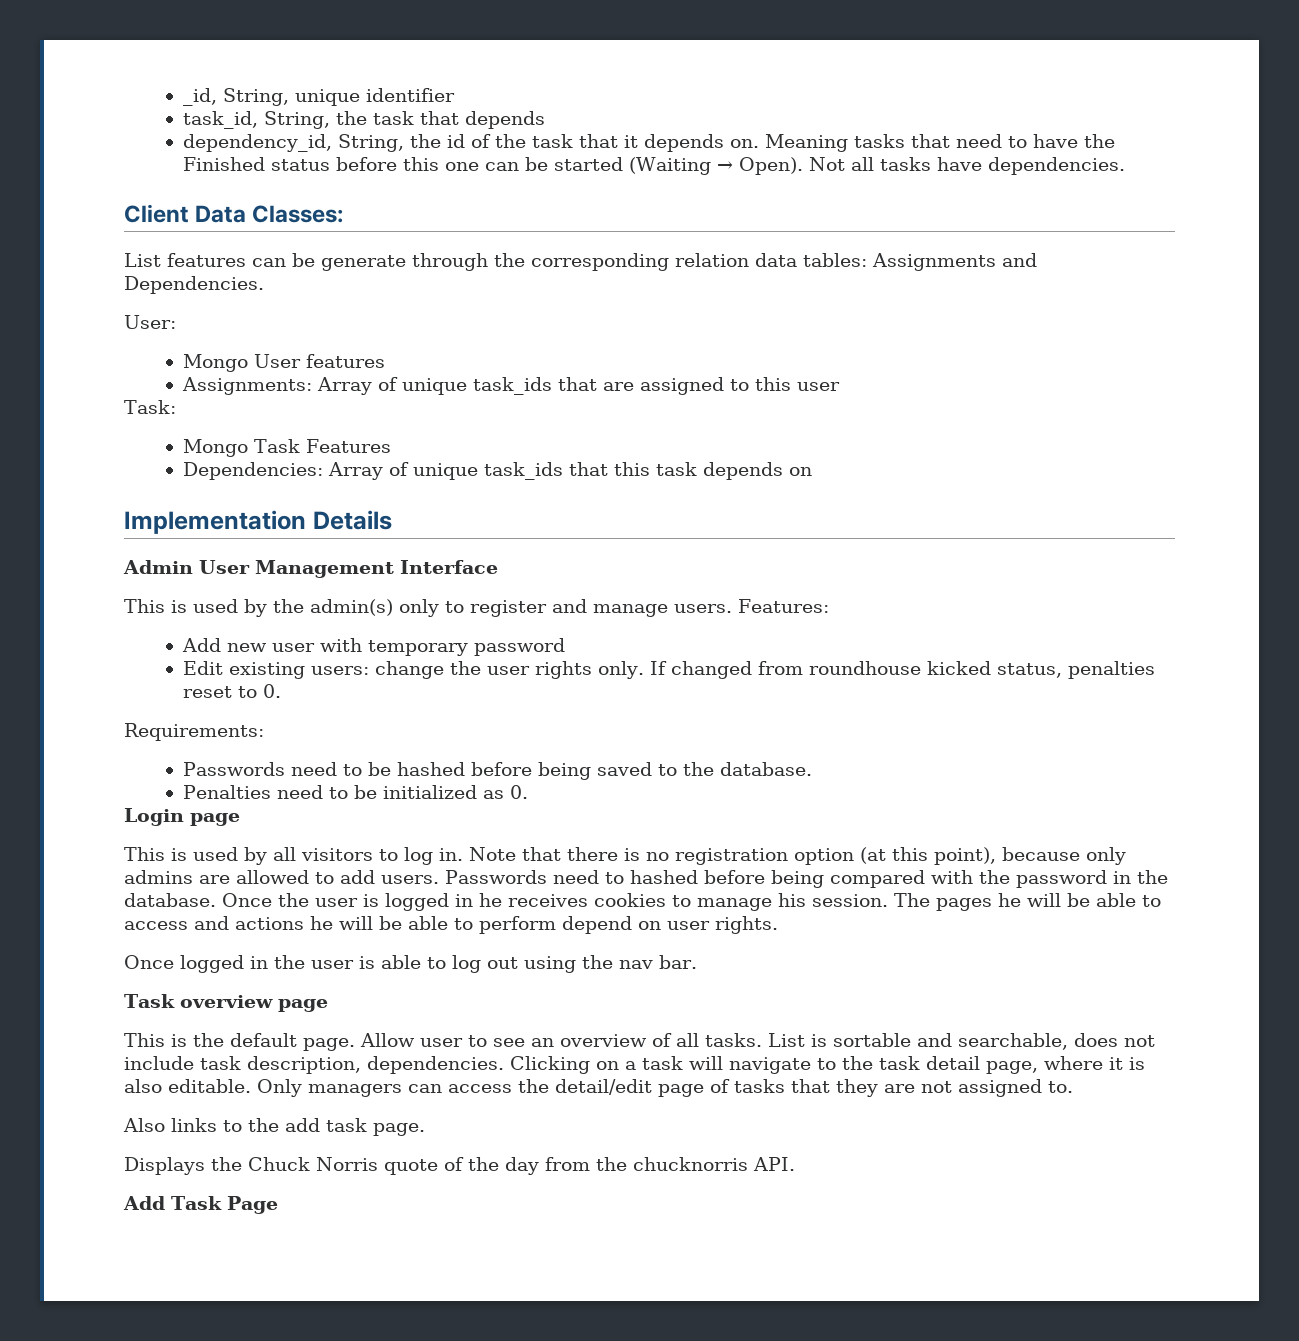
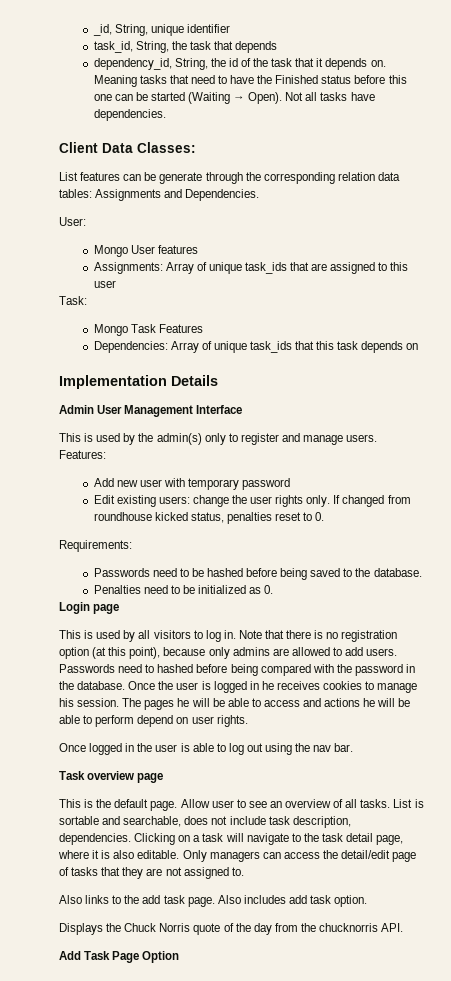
+ Also includes add task option.
- Add Task Page
+ Add Task Page Option

